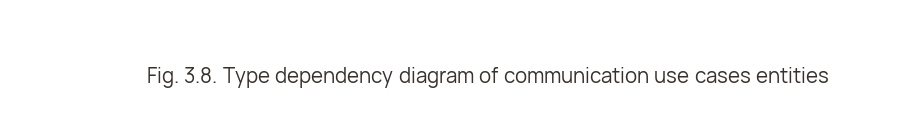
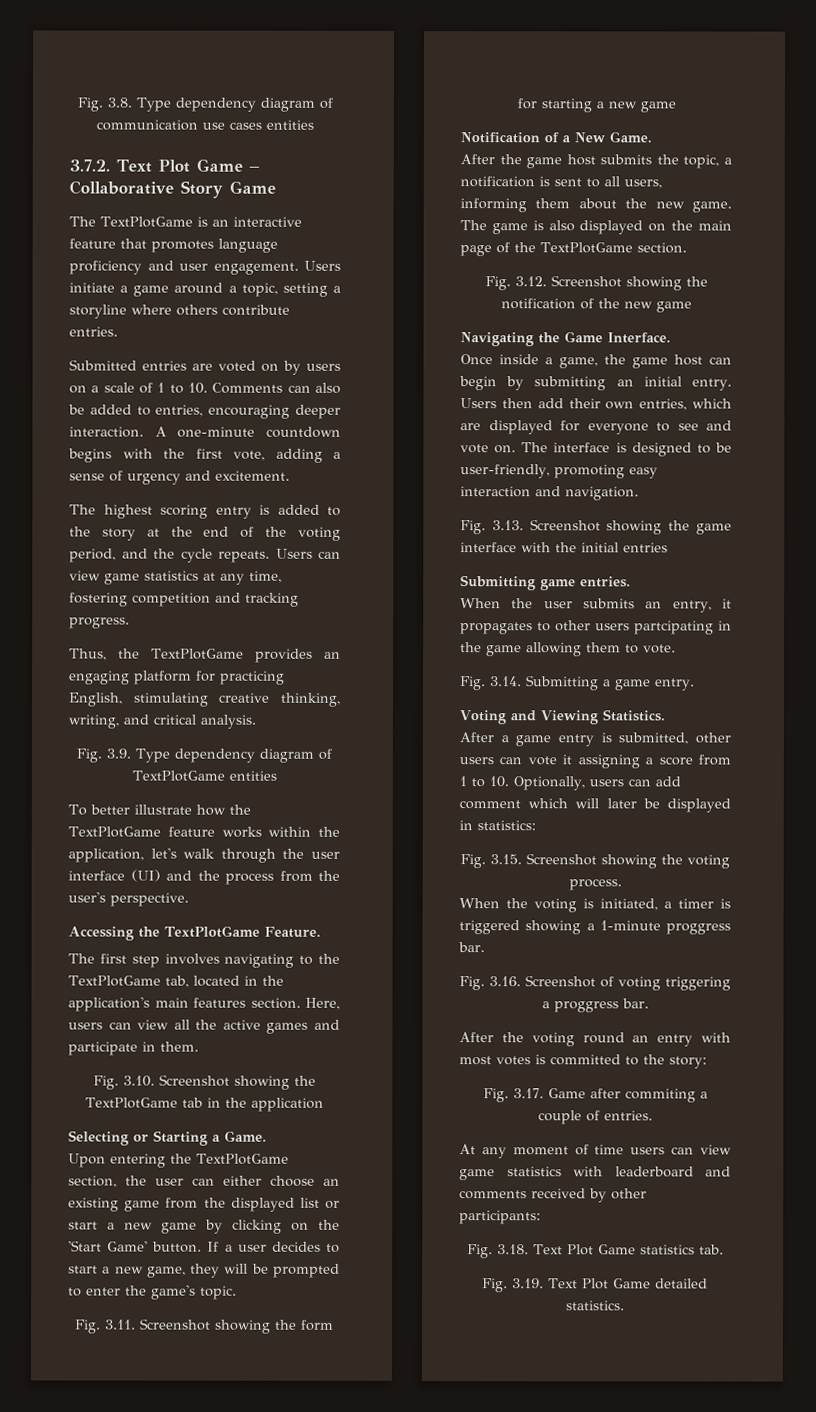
+ 3.7.2. Text Plot Game – Collaborative Story Game
+ The TextPlotGame is an interactive feature that promotes language proficiency and user engagement. Users initiate a game around a topic, setting a storyline where others contribute entries.
+ Submitted entries are voted on by users on a scale of 1 to 10. Comments can also be added to entries, encouraging deeper interaction. A one-minute countdown begins with the first vote, adding a sense of urgency and excitement.
+ The highest scoring entry is added to the story at the end of the voting period, and the cycle repeats. Users can view game statistics at any time, fostering competition and tracking progress.
+ Thus, the TextPlotGame provides an engaging platform for practicing English, stimulating creative thinking, writing, and critical analysis.
+ Fig. 3.9. Type dependency diagram of TextPlotGame entities
+ To better illustrate how the TextPlotGame feature works within the application, let's walk through the user interface (UI) and the process from the user's perspective.
+ Accessing the TextPlotGame Feature.
+ The first step involves navigating to the TextPlotGame tab, located in the application's main features section. Here, users can view all the active games and participate in them.
+ Fig. 3.10. Screenshot showing the TextPlotGame tab in the application
+ Selecting or Starting a Game.
+ Upon entering the TextPlotGame section, the user can either choose an existing game from the displayed list or start a new game by clicking on the 'Start Game' button. If a user decides to start a new game, they will be prompted to enter the game's topic.
+ Fig. 3.11. Screenshot showing the form for starting a new game
+ Notification of a New Game.
+ After the game host submits the topic, a notification is sent to all users, informing them about the new game. The game is also displayed on the main page of the TextPlotGame section.
+ Fig. 3.12. Screenshot showing the notification of the new game
+ Navigating the Game Interface.
+ Once inside a game, the game host can begin by submitting an initial entry. Users then add their own entries, which are displayed for everyone to see and vote on. The interface is designed to be user-friendly, promoting easy interaction and navigation.
+ Fig. 3.13. Screenshot showing the game interface with the initial entries
+ Submitting game entries.
+ When the user submits an entry, it propagates to other users partcipating in the game allowing them to vote.
+ Fig. 3.14. Submitting a game entry.
+ Voting and Viewing Statistics.
+ After a game entry is submitted, other users can vote it assigning a score from 1 to 10. Optionally, users can add comment which will later be displayed in statistics:
+ Fig. 3.15. Screenshot showing the voting process.
+ When the voting is initiated, a timer is triggered showing a 1-minute proggress bar.
+ Fig. 3.16. Screenshot of voting triggering a proggress bar.
+ After the voting round an entry with most votes is committed to the story:
+ Fig. 3.17. Game after commiting a couple of entries.
+ At any moment of time users can view game statistics with leaderboard and comments received by other participants:
+ Fig. 3.18. Text Plot Game statistics tab.
+ Fig. 3.19. Text Plot Game detailed statistics.

